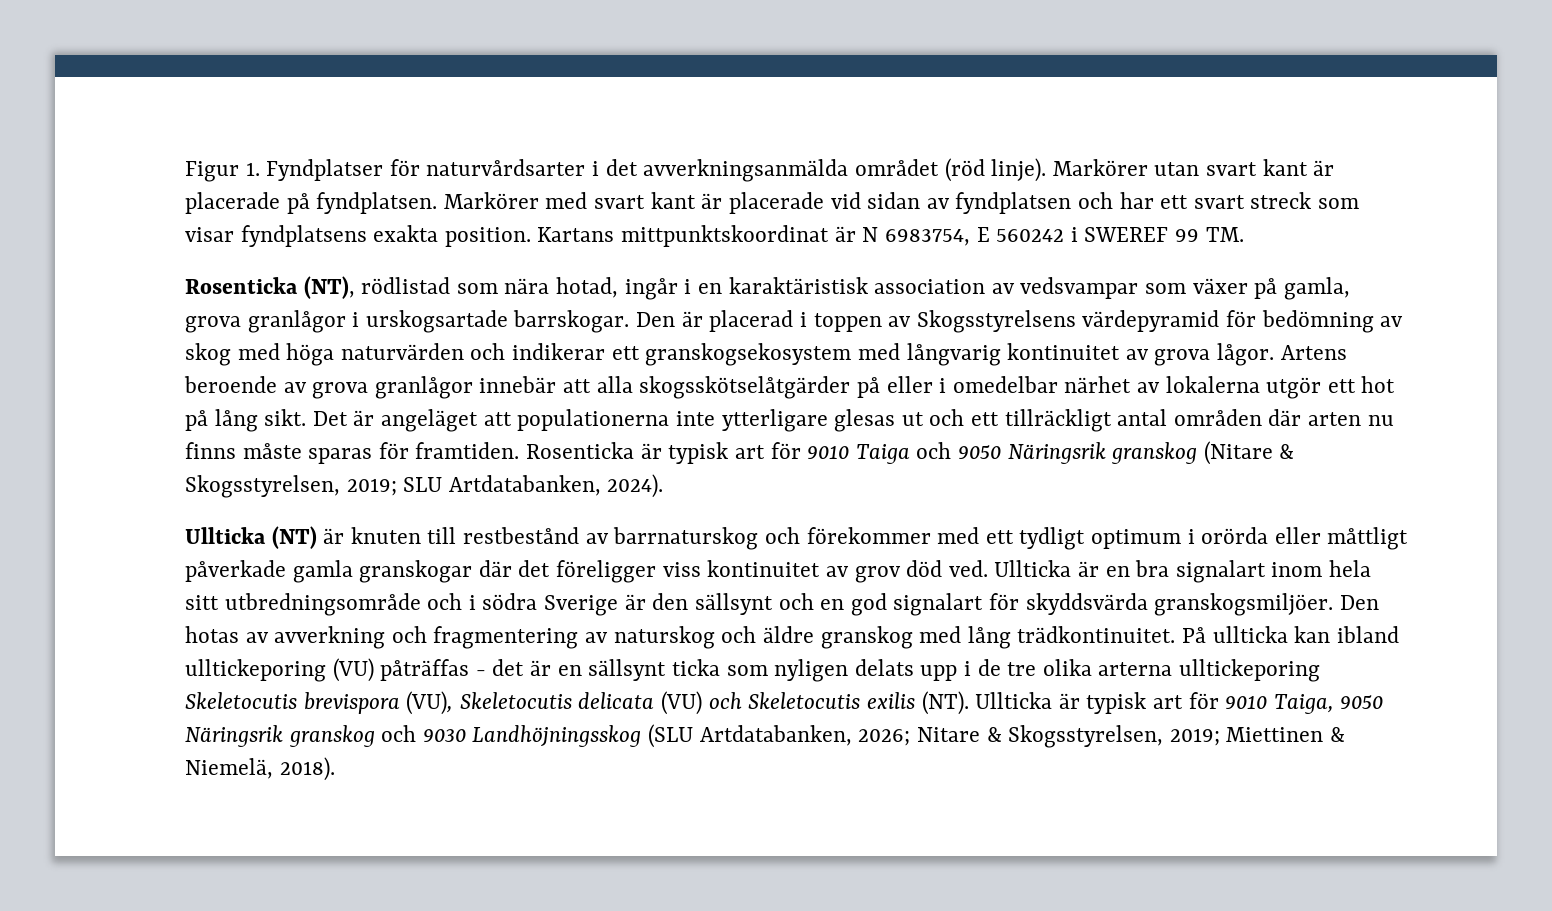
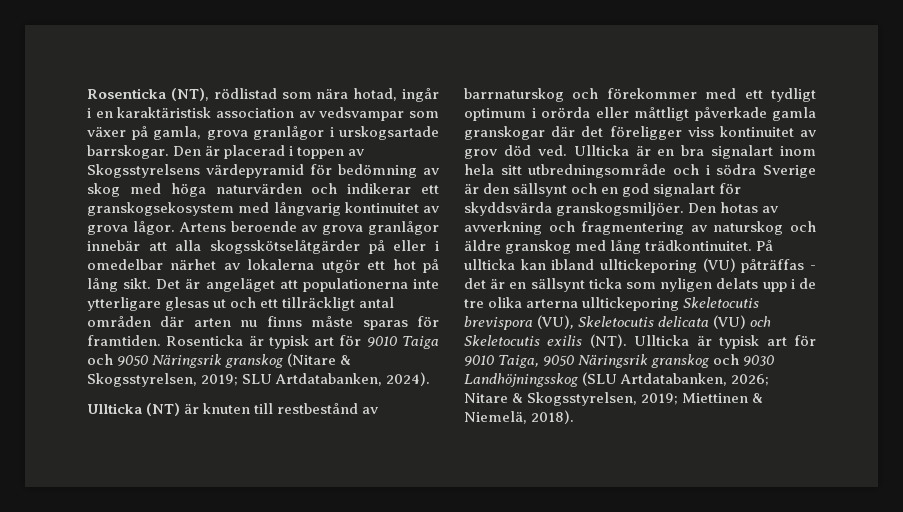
- Figur 1. Fyndplatser för naturvårdsarter i det avverkningsanmälda området (röd linje). Markörer utan svart kant är placerade på fyndplatsen. Markörer med svart kant är placerade vid sidan av fyndplatsen och har ett svart streck som visar fyndplatsens exakta position. Kartans mittpunktskoordinat är N 6983754, E 560242 i SWEREF 99 TM.

